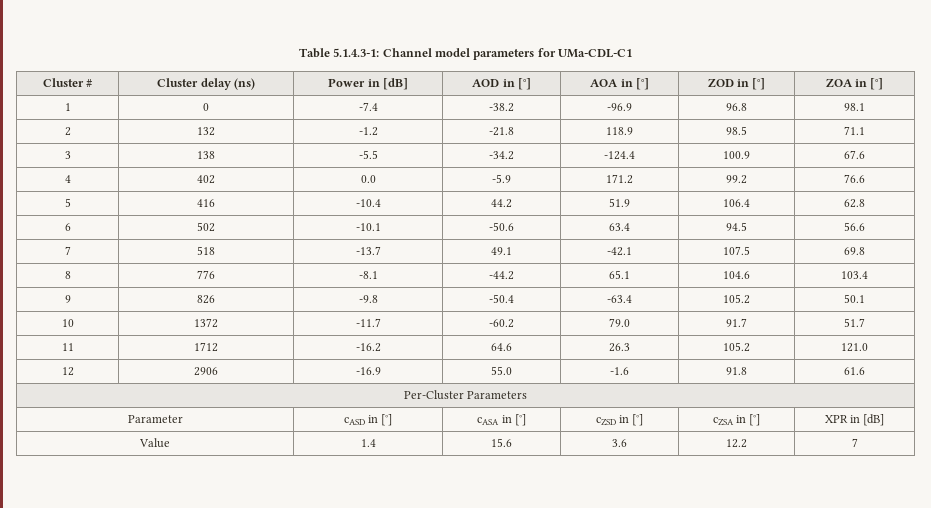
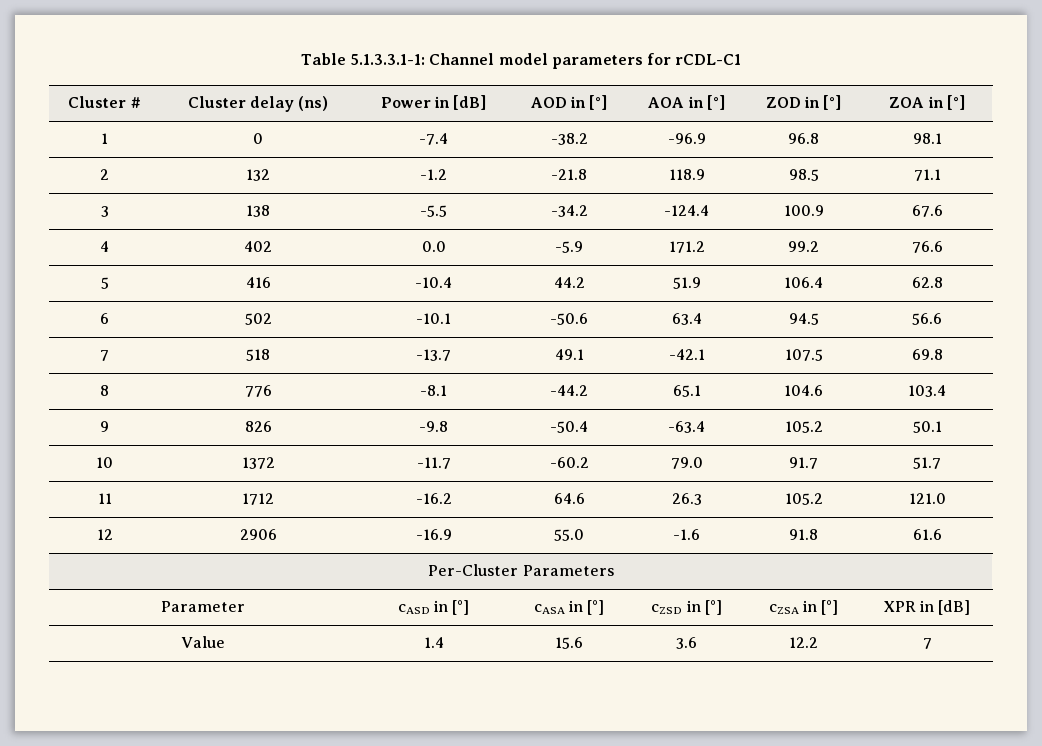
- Table 5.1.4.3-1: Channel model parameters for UMa-CDL-C1
+ Table 5.1.3.3.1-1: Channel model parameters for rCDL-C1

